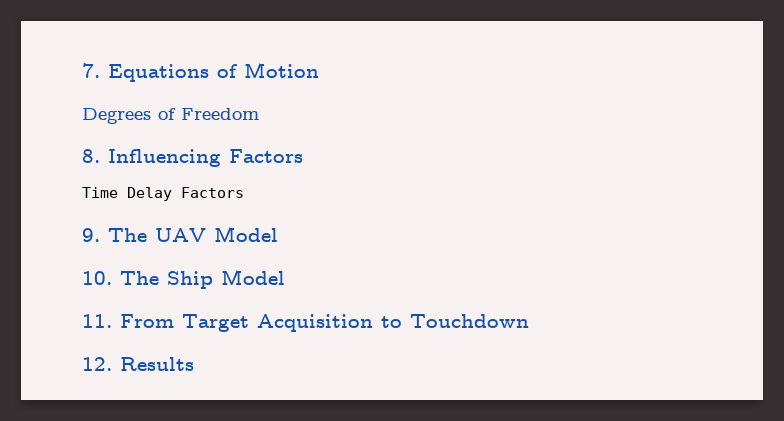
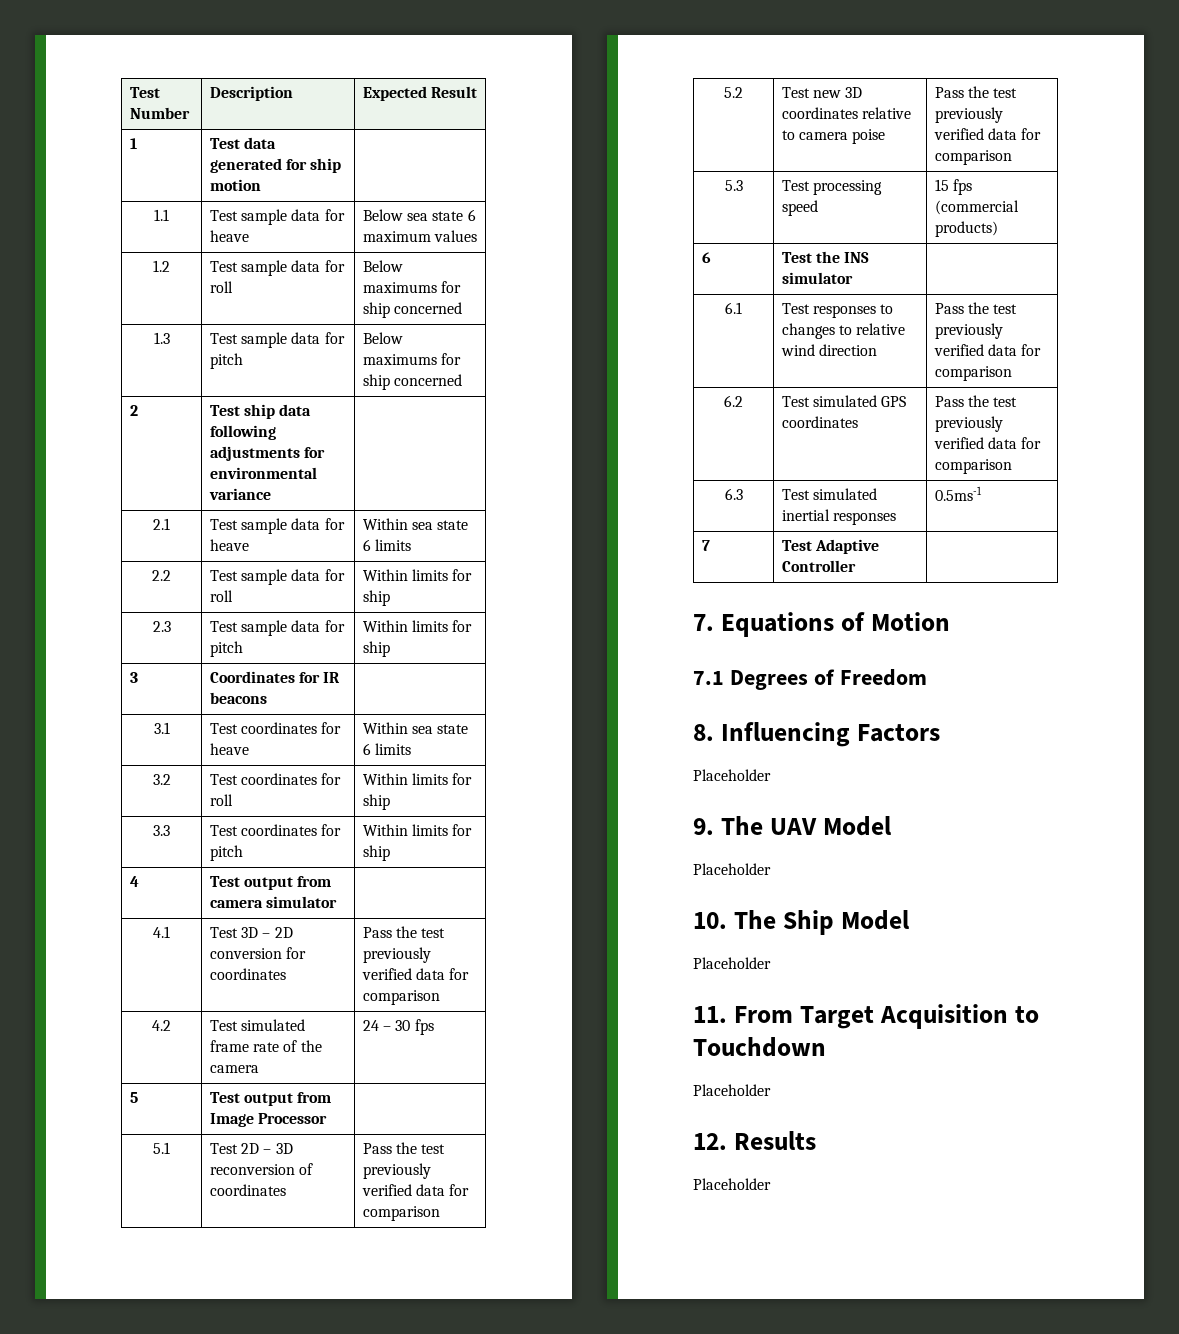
+ Test Number | Description | Expected Result
+ 1 | Test data generated for ship motion |
+ 1.1 | Test sample data for heave | Below sea state 6 maximum values
+ 1.2 | Test sample data for roll | Below maximums for ship concerned
+ 1.3 | Test sample data for pitch | Below maximums for ship concerned
+ 2 | Test ship data following adjustments for environmental variance |
+ 2.1 | Test sample data for heave | Within sea state 6 limits
+ 2.2 | Test sample data for roll | Within limits for ship
+ 2.3 | Test sample data for pitch | Within limits for ship
+ 3 | Coordinates for IR beacons |
+ 3.1 | Test coordinates for heave | Within sea state 6 limits
+ 3.2 | Test coordinates for roll | Within limits for ship
+ 3.3 | Test coordinates for pitch | Within limits for ship
+ 4 | Test output from camera simulator |
+ 4.1 | Test 3D – 2D conversion for coordinates | Pass the test previously verified data for comparison
+ 4.2 | Test simulated frame rate of the camera | 24 – 30 fps
+ 5 | Test output from Image Processor |
+ 5.1 | Test 2D – 3D reconversion of coordinates | Pass the test previously verified data for comparison
+ 5.2 | Test new 3D coordinates relative to camera poise | Pass the test previously verified data for comparison
+ 5.3 | Test processing speed | 15 fps (commercial products)
+ 6 | Test the INS simulator |
+ 6.1 | Test responses to changes to relative wind direction | Pass the test previously verified data for comparison
+ 6.2 | Test simulated GPS coordinates | Pass the test previously verified data for comparison
+ 6.3 | Test simulated inertial responses | 0.5ms-1
+ 7 | Test Adaptive Controller |
- Degrees of Freedom
+ 7.1 Degrees of Freedom
  8. Influencing Factors
- Time Delay Factors
+ Placeholder
  9. The UAV Model
+ Placeholder
  10. The Ship Model
+ Placeholder
  11. From Target Acquisition to Touchdown
+ Placeholder
  12. Results
+ Placeholder

